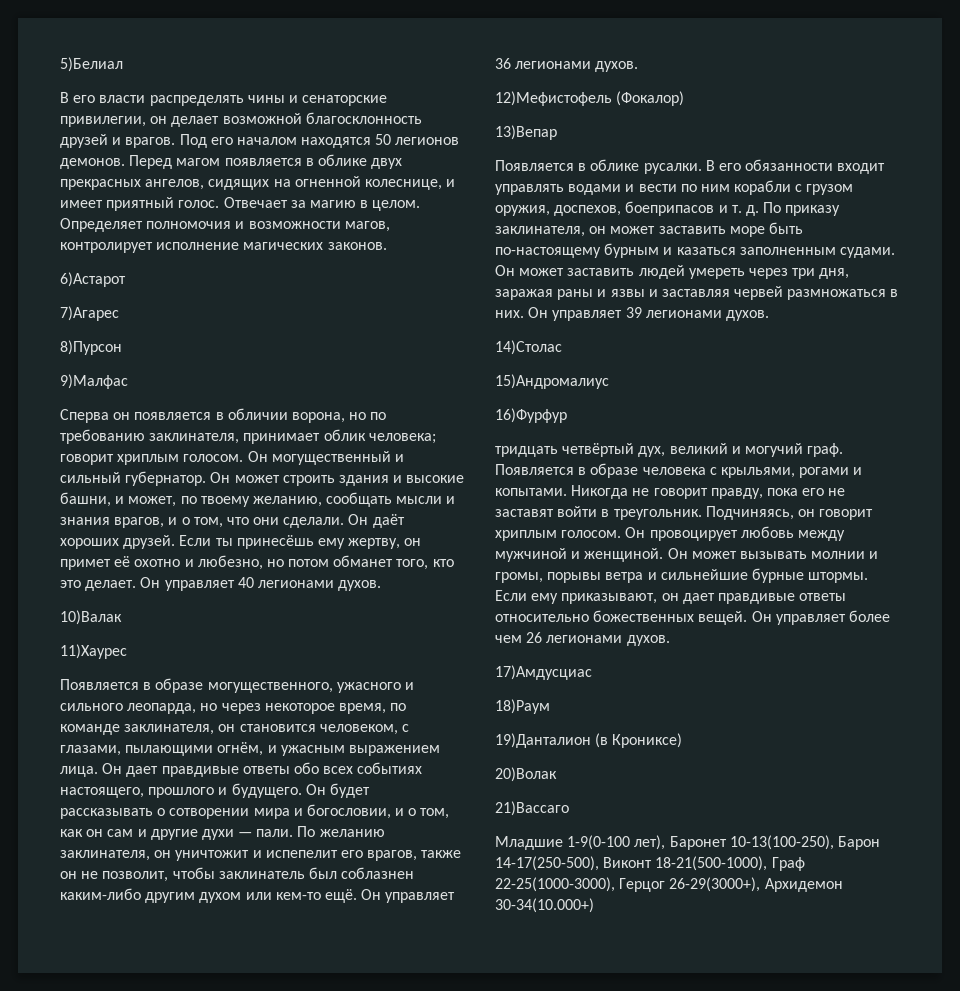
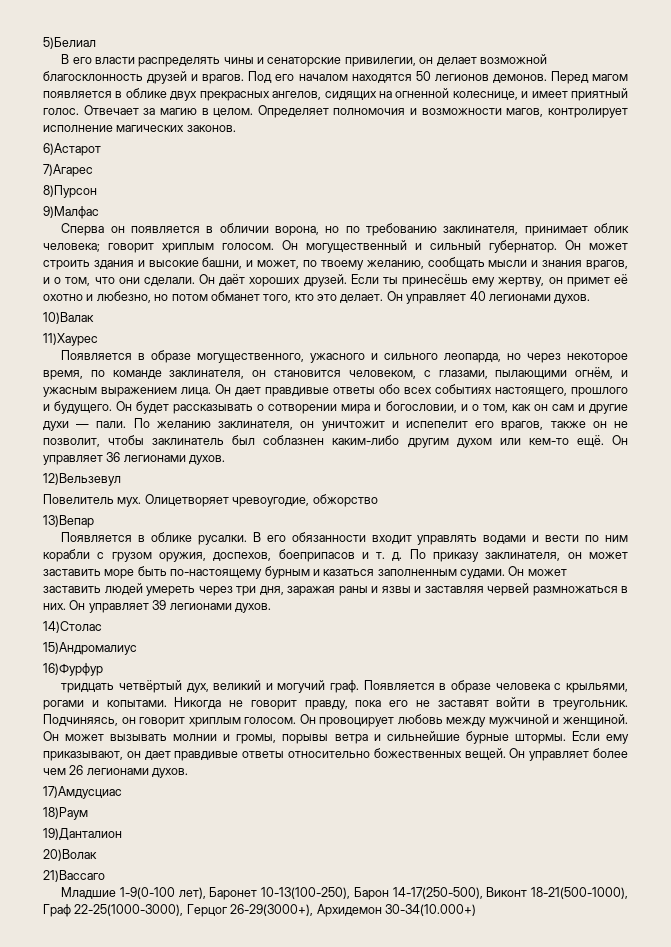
- 12)Мефистофель (Фокалор)
+ 12)Вельзевул
+ Повелитель мух. Олицетворяет чревоугодие, обжорство
- 19)Данталион (в Крониксе)
+ 19)Данталион

